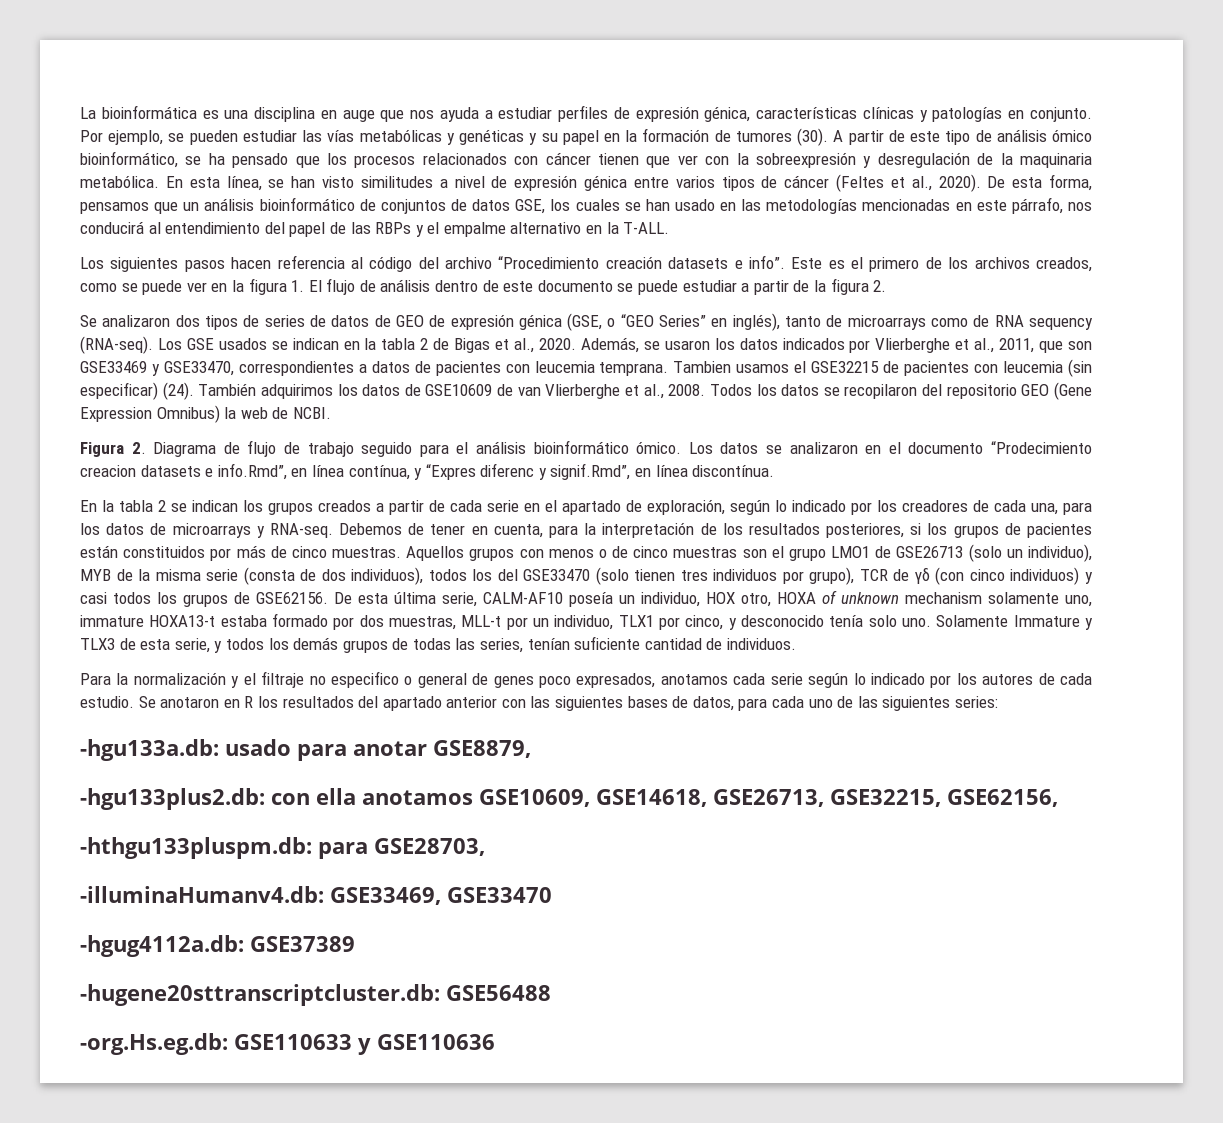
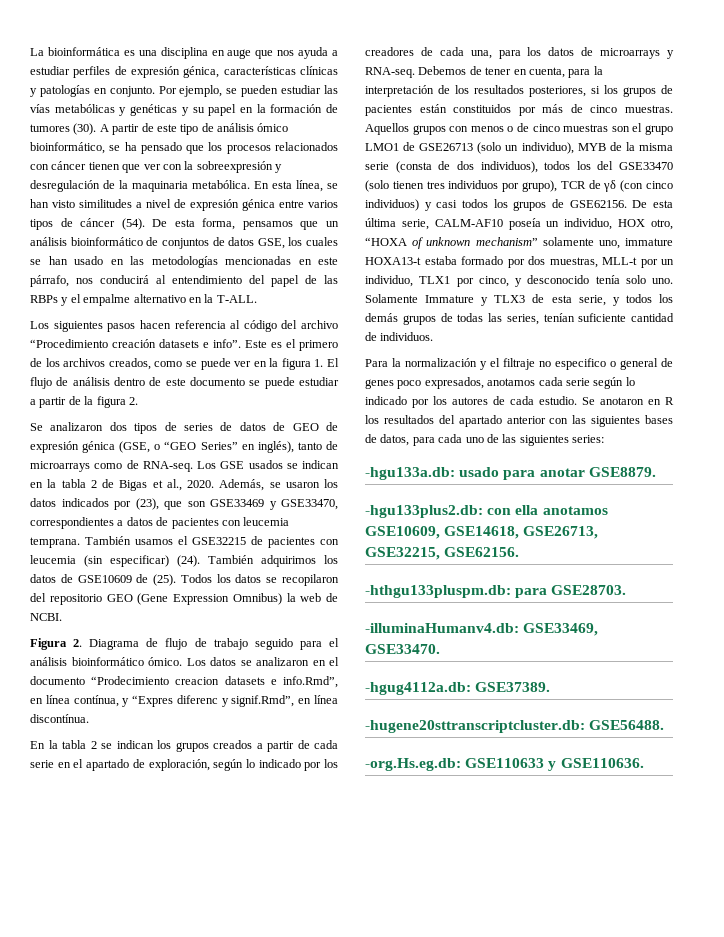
- En esta línea, se han visto similitudes a nivel de expresión génica entre varios tipos de cáncer (Feltes et al., 2020).
+ En esta línea, se han visto similitudes a nivel de expresión génica entre varios tipos de cáncer (54).
- Se analizaron dos tipos de series de datos de GEO de expresión génica (GSE, o “GEO Series” en inglés), tanto de microarrays como de RNA sequency (RNA-seq).
+ Se analizaron dos tipos de series de datos de GEO de expresión génica (GSE, o “GEO Series” en inglés), tanto de microarrays como de RNA-seq.
- Además, se usaron los datos indicados por Vlierberghe et al., 2011, que son GSE33469 y GSE33470, correspondientes a datos de pacientes con leucemia temprana.
+ Además, se usaron los datos indicados por (23), que son GSE33469 y GSE33470, correspondientes a datos de pacientes con leucemia temprana.
- Tambien usamos el GSE32215 de pacientes con leucemia (sin especificar) (24).
+ También usamos el GSE32215 de pacientes con leucemia (sin especificar) (24).
- También adquirimos los datos de GSE10609 de van Vlierberghe et al., 2008.
+ También adquirimos los datos de GSE10609 de (25).
- De esta última serie, CALM-AF10 poseía un individuo, HOX otro, HOXA of unknown mechanism solamente uno, immature HOXA13-t estaba formado por dos muestras, MLL-t por un individuo, TLX1 por cinco, y desconocido tenía solo uno.
+ De esta última serie, CALM-AF10 poseía un individuo, HOX otro, “HOXA of unknown mechanism” solamente uno, immature HOXA13-t estaba formado por dos muestras, MLL-t por un individuo, TLX1 por cinco, y desconocido tenía solo uno.
- -hgu133a.db: usado para anotar GSE8879,
+ -hgu133a.db: usado para anotar GSE8879.
- -hgu133plus2.db: con ella anotamos GSE10609, GSE14618, GSE26713, GSE32215, GSE62156,
+ -hgu133plus2.db: con ella anotamos GSE10609, GSE14618, GSE26713, GSE32215, GSE62156.
- -hthgu133pluspm.db: para GSE28703,
+ -hthgu133pluspm.db: para GSE28703.
- -illuminaHumanv4.db: GSE33469, GSE33470
+ -illuminaHumanv4.db: GSE33469, GSE33470.
- -hgug4112a.db: GSE37389
+ -hgug4112a.db: GSE37389.
- -hugene20sttranscriptcluster.db: GSE56488
+ -hugene20sttranscriptcluster.db: GSE56488.
- -org.Hs.eg.db: GSE110633 y GSE110636
+ -org.Hs.eg.db: GSE110633 y GSE110636.

